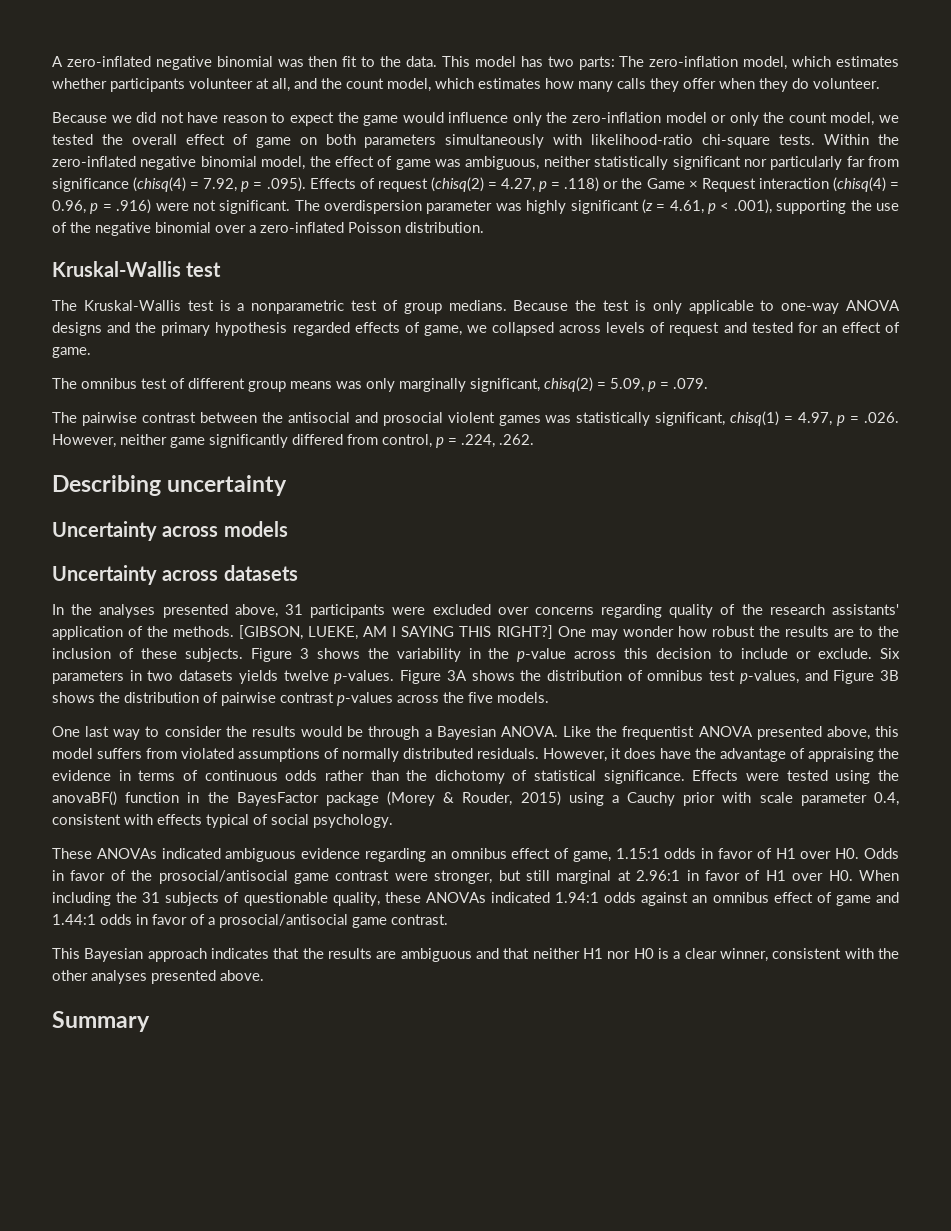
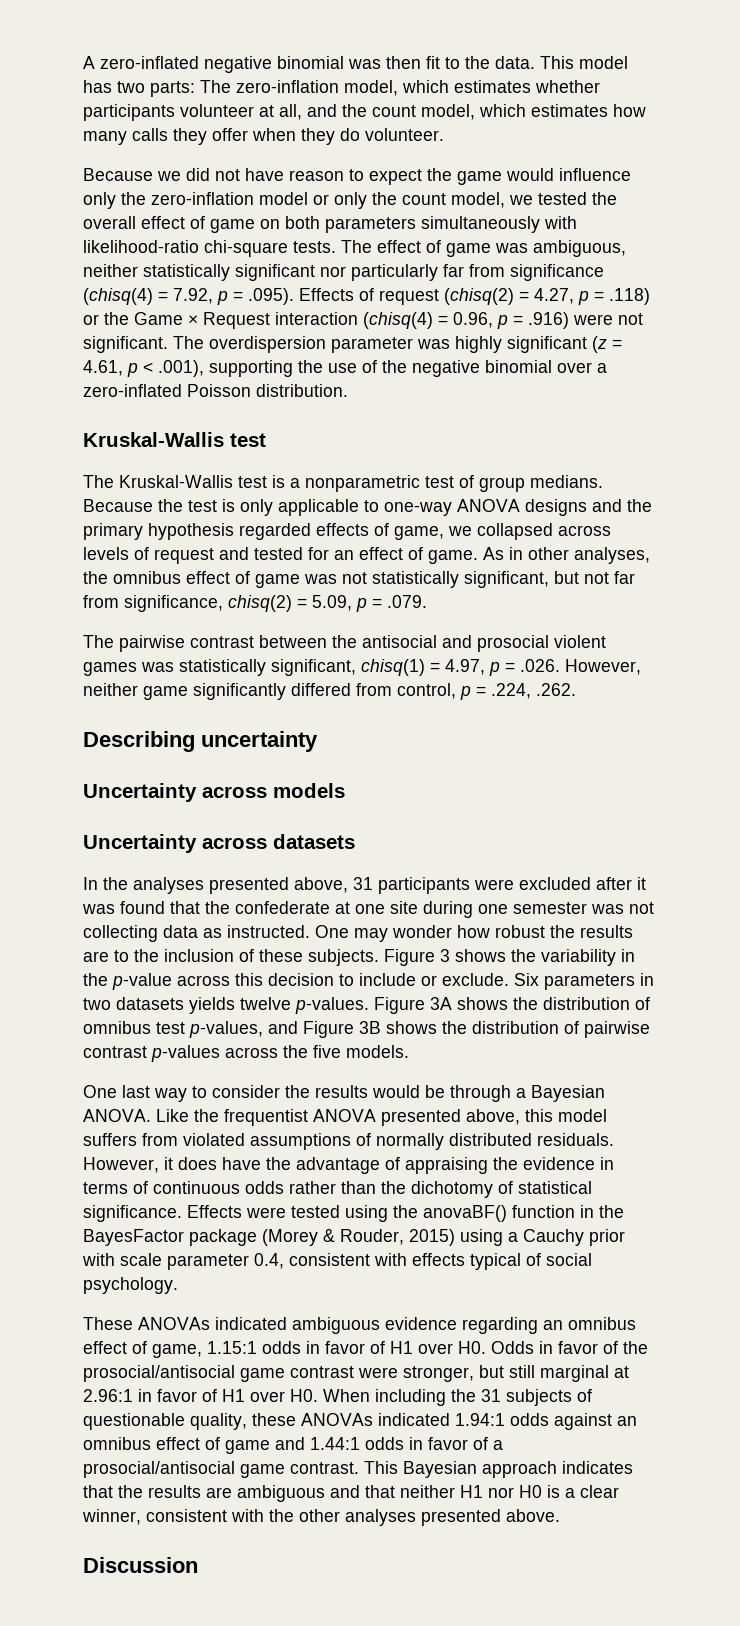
- Within the zero-inflated negative binomial model, the effect of game was ambiguous, neither statistically significant nor particularly far from significance (chisq(4) = 7.92, p = .095). Effects of request (chisq(2) = 4.27, p = .118) or the Game × Request interaction (chisq(4) = 0.96, p = .916) were not significant.
+ The effect of game was ambiguous, neither statistically significant nor particularly far from significance (chisq(4) = 7.92, p = .095). Effects of request (chisq(2) = 4.27, p = .118) or the Game × Request interaction (chisq(4) = 0.96, p = .916) were not significant.
- Because the test is only applicable to one-way ANOVA designs and the primary hypothesis regarded effects of game, we collapsed across levels of request and tested for an effect of game.
- The omnibus test of different group means was only marginally significant, chisq(2) = 5.09, p = .079.
+ Because the test is only applicable to one-way ANOVA designs and the primary hypothesis regarded effects of game, we collapsed across levels of request and tested for an effect of game. As in other analyses, the omnibus effect of game was not statistically significant, but not far from significance, chisq(2) = 5.09, p = .079.
- In the analyses presented above, 31 participants were excluded over concerns regarding quality of the research assistants' application of the methods. [GIBSON, LUEKE, AM I SAYING THIS RIGHT?]
+ In the analyses presented above, 31 participants were excluded after it was found that the confederate at one site during one semester was not collecting data as instructed.
- These ANOVAs indicated ambiguous evidence regarding an omnibus effect of game, 1.15:1 odds in favor of H1 over H0. Odds in favor of the prosocial/antisocial game contrast were stronger, but still marginal at 2.96:1 in favor of H1 over H0. When including the 31 subjects of questionable quality, these ANOVAs indicated 1.94:1 odds against an omnibus effect of game and 1.44:1 odds in favor of a prosocial/antisocial game contrast.
- This Bayesian approach indicates that the results are ambiguous and that neither H1 nor H0 is a clear winner, consistent with the other analyses presented above.
+ These ANOVAs indicated ambiguous evidence regarding an omnibus effect of game, 1.15:1 odds in favor of H1 over H0. Odds in favor of the prosocial/antisocial game contrast were stronger, but still marginal at 2.96:1 in favor of H1 over H0. When including the 31 subjects of questionable quality, these ANOVAs indicated 1.94:1 odds against an omnibus effect of game and 1.44:1 odds in favor of a prosocial/antisocial game contrast. This Bayesian approach indicates that the results are ambiguous and that neither H1 nor H0 is a clear winner, consistent with the other analyses presented above.
- Summary
+ Discussion

